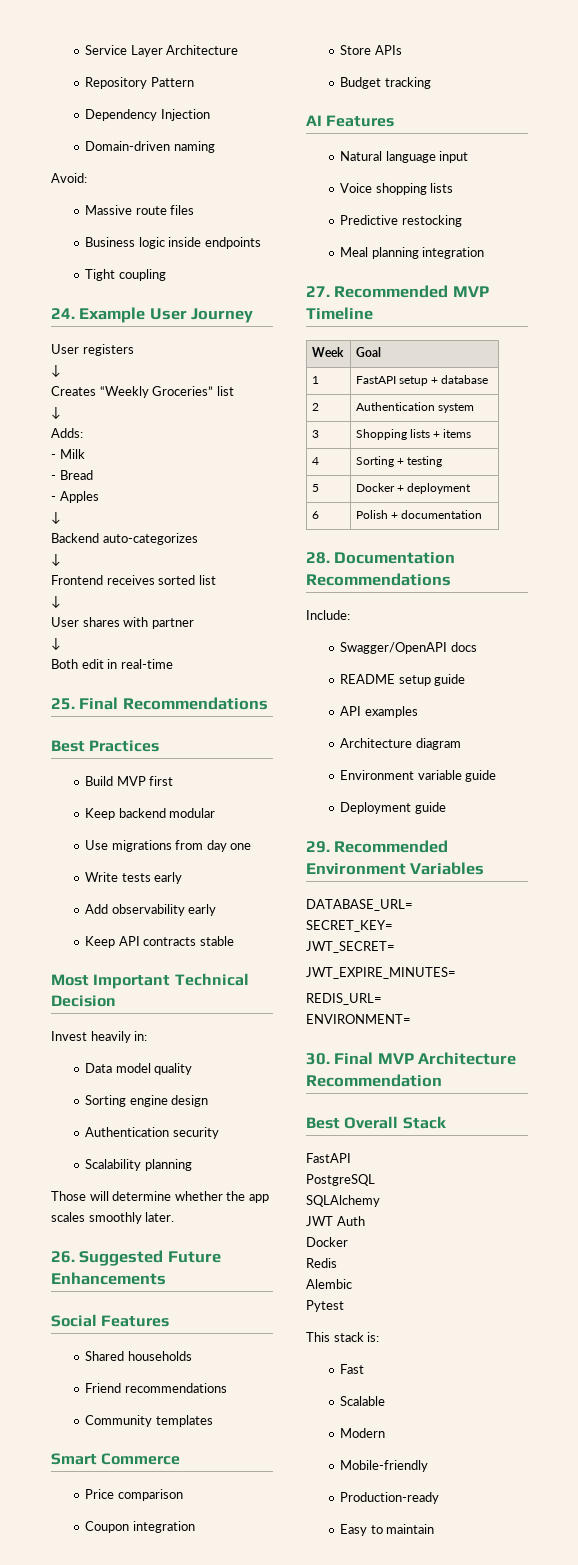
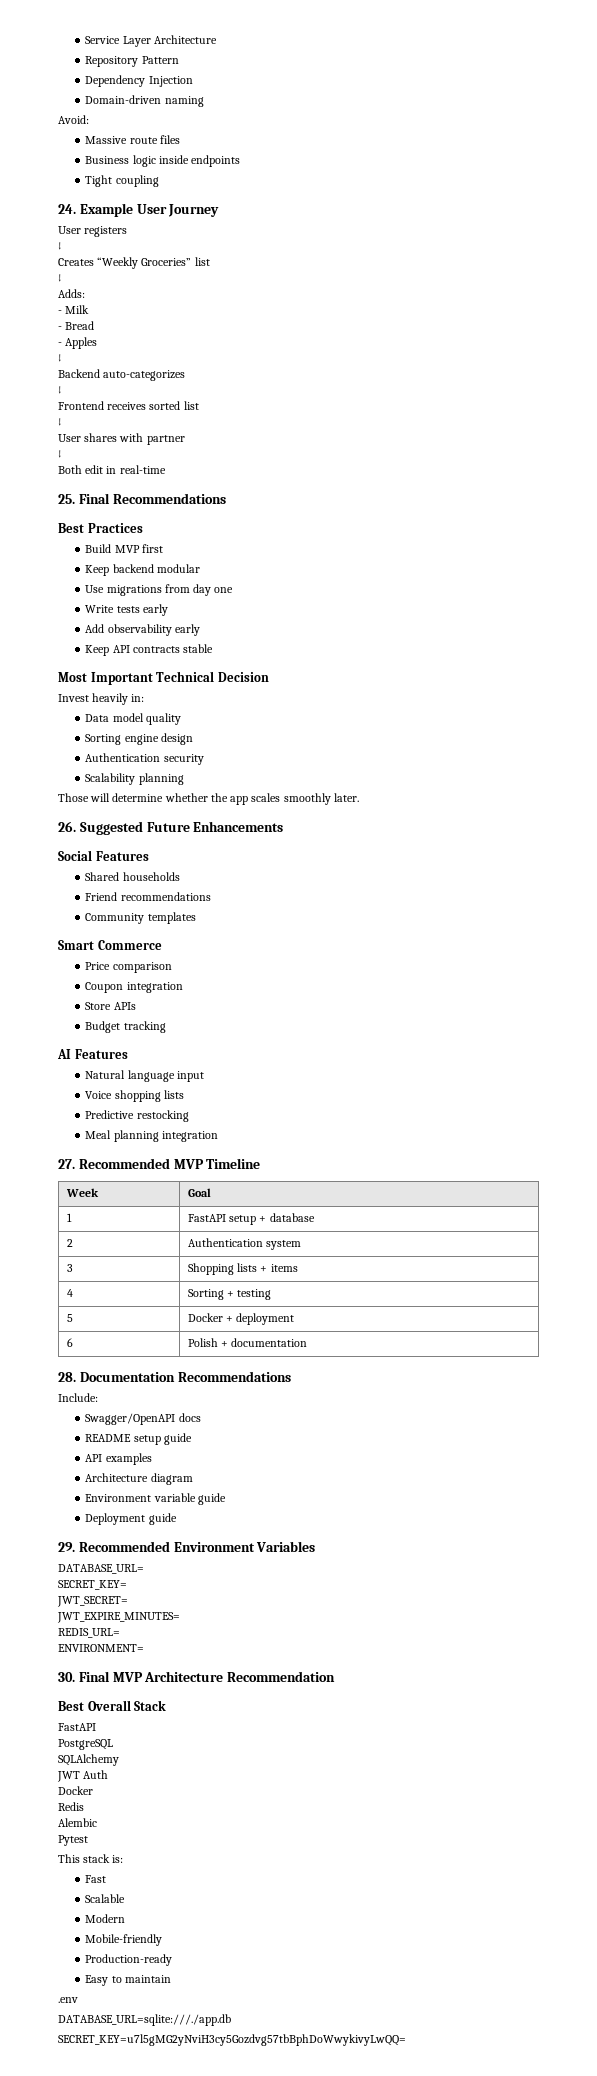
+ .env
+ DATABASE_URL=sqlite:///./app.db
+ SECRET_KEY=u7l5gMG2yNviH3cy5Gozdvg57tbBphDoWwykivyLwQQ=

